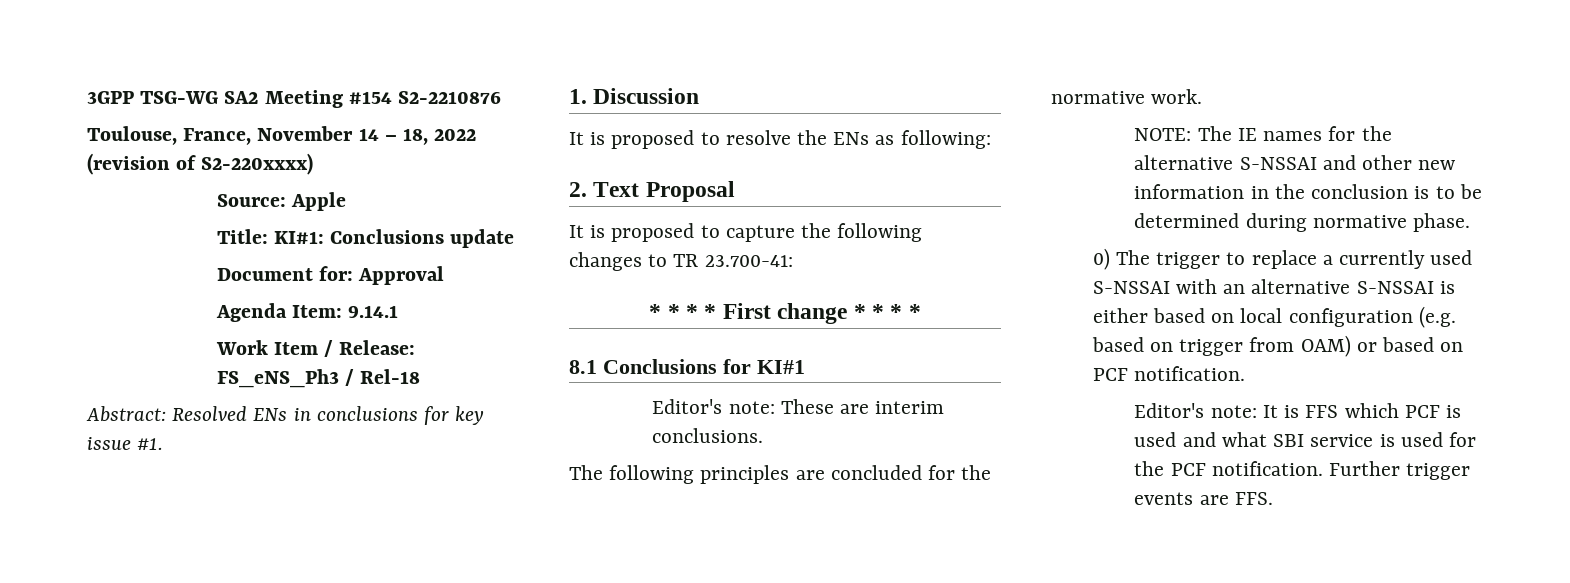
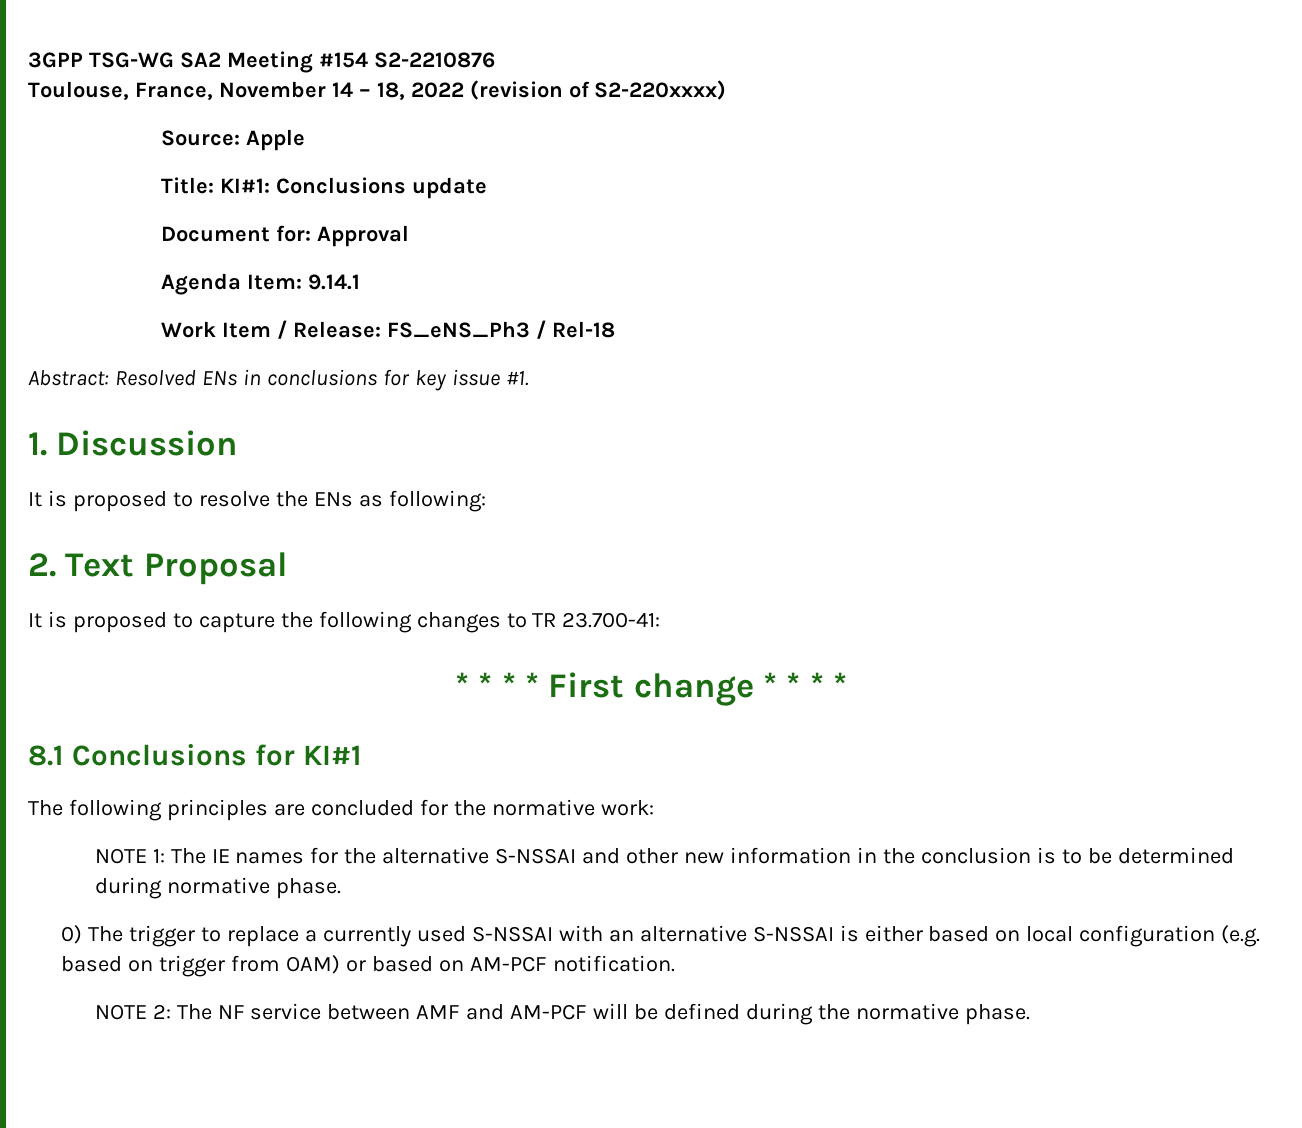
- Editor's note: These are interim conclusions.
- The following principles are concluded for the normative work.
- NOTE: The IE names for the alternative S-NSSAI and other new information in the conclusion is to be determined during normative phase.
+ The following principles are concluded for the normative work:
+ NOTE 1: The IE names for the alternative S-NSSAI and other new information in the conclusion is to be determined during normative phase.
- 0) The trigger to replace a currently used S-NSSAI with an alternative S-NSSAI is either based on local configuration (e.g. based on trigger from OAM) or based on PCF notification.
+ 0) The trigger to replace a currently used S-NSSAI with an alternative S-NSSAI is either based on local configuration (e.g. based on trigger from OAM) or based on AM-PCF notification.
- Editor's note: It is FFS which PCF is used and what SBI service is used for the PCF notification. Further trigger events are FFS.
+ NOTE 2: The NF service between AMF and AM-PCF will be defined during the normative phase.

